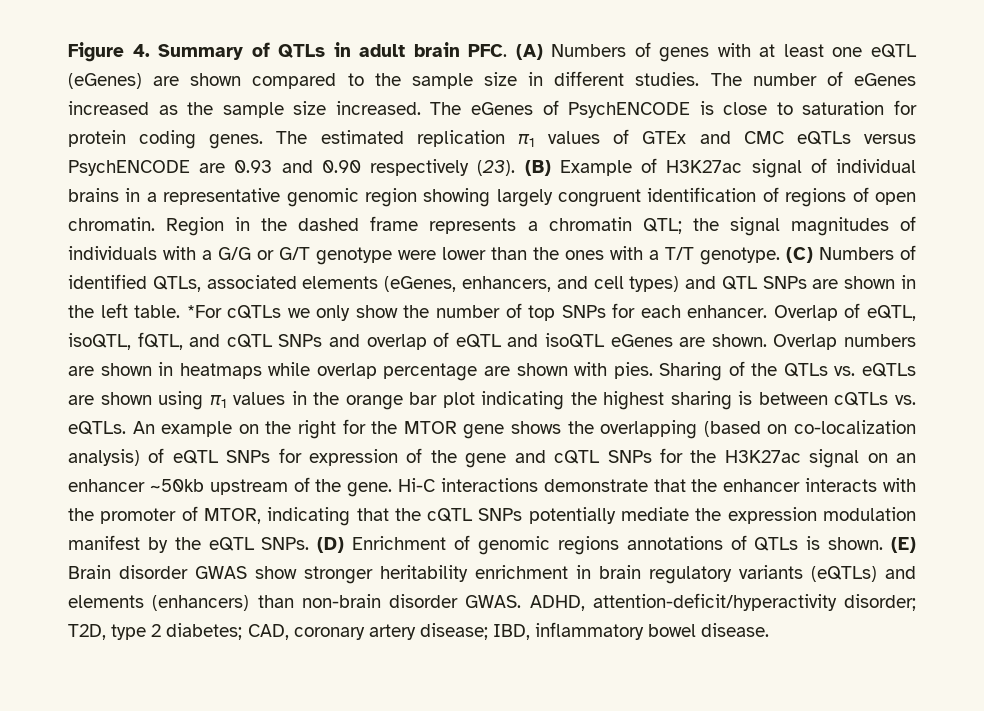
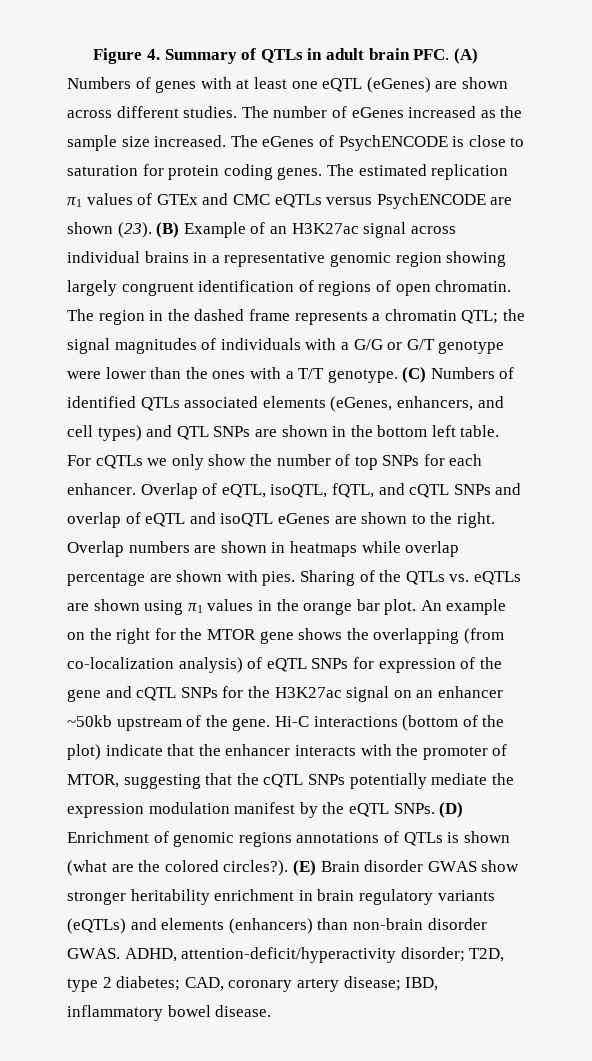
- Figure 4. Summary of QTLs in adult brain PFC. (A) Numbers of genes with at least one eQTL (eGenes) are shown compared to the sample size in different studies.
+ Figure 4. Summary of QTLs in adult brain PFC. (A) Numbers of genes with at least one eQTL (eGenes) are shown across different studies.
- The estimated replication π1 values of GTEx and CMC eQTLs versus PsychENCODE are 0.93 and 0.90 respectively (23).
+ The estimated replication π1 values of GTEx and CMC eQTLs versus PsychENCODE are shown (23).
- (B) Example of H3K27ac signal of individual brains in a representative genomic region showing largely congruent identification of regions of open chromatin.
+ (B) Example of an H3K27ac signal across individual brains in a representative genomic region showing largely congruent identification of regions of open chromatin.
- Region in the dashed frame represents a chromatin QTL; the signal magnitudes of individuals with a G/G or G/T genotype were lower than the ones with a T/T genotype.
+ The region in the dashed frame represents a chromatin QTL; the signal magnitudes of individuals with a G/G or G/T genotype were lower than the ones with a T/T genotype.
- (C) Numbers of identified QTLs, associated elements (eGenes, enhancers, and cell types) and QTL SNPs are shown in the left table.
+ (C) Numbers of identified QTLs associated elements (eGenes, enhancers, and cell types) and QTL SNPs are shown in the bottom left table.
- *For cQTLs we only show the number of top SNPs for each enhancer.
+ For cQTLs we only show the number of top SNPs for each enhancer.
- Overlap of eQTL, isoQTL, fQTL, and cQTL SNPs and overlap of eQTL and isoQTL eGenes are shown.
+ Overlap of eQTL, isoQTL, fQTL, and cQTL SNPs and overlap of eQTL and isoQTL eGenes are shown to the right.
- Sharing of the QTLs vs. eQTLs are shown using π1 values in the orange bar plot indicating the highest sharing is between cQTLs vs. eQTLs.
+ Sharing of the QTLs vs. eQTLs are shown using π1 values in the orange bar plot.
- An example on the right for the MTOR gene shows the overlapping (based on co-localization analysis) of eQTL SNPs for expression of the gene and cQTL SNPs for the H3K27ac signal on an enhancer ~50kb upstream of the gene.
+ An example on the right for the MTOR gene shows the overlapping (from co-localization analysis) of eQTL SNPs for expression of the gene and cQTL SNPs for the H3K27ac signal on an enhancer ~50kb upstream of the gene.
- Hi-C interactions demonstrate that the enhancer interacts with the promoter of MTOR, indicating that the cQTL SNPs potentially mediate the expression modulation manifest by the eQTL SNPs.
+ Hi-C interactions (bottom of the plot) indicate that the enhancer interacts with the promoter of MTOR, suggesting that the cQTL SNPs potentially mediate the expression modulation manifest by the eQTL SNPs.
- (D) Enrichment of genomic regions annotations of QTLs is shown.
+ (D) Enrichment of genomic regions annotations of QTLs is shown (what are the colored circles?).

